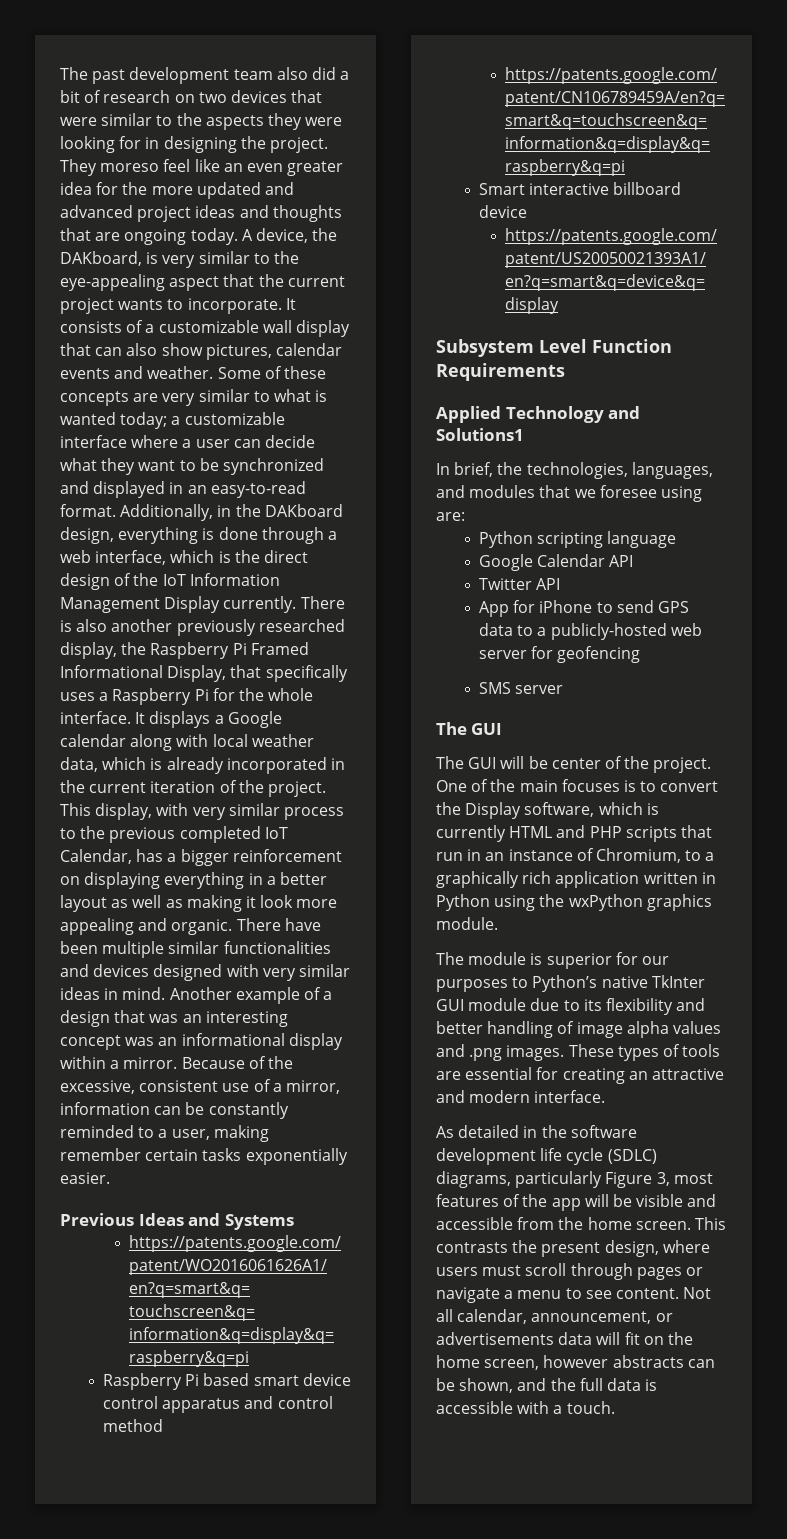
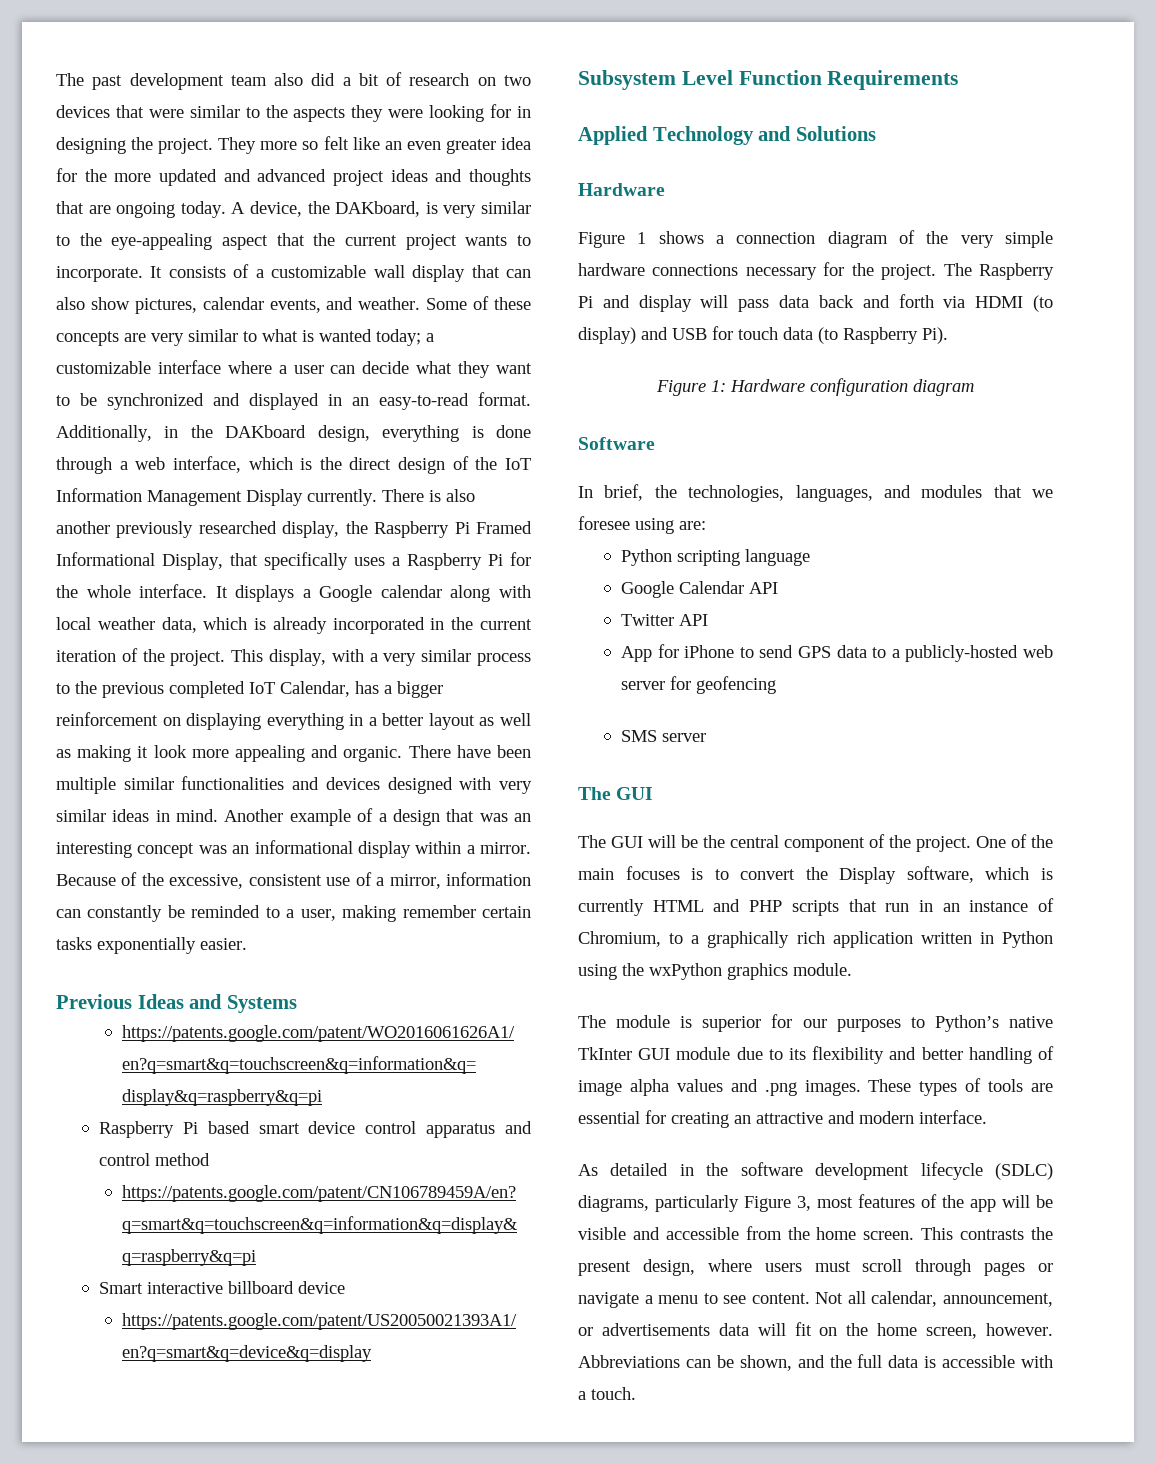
- They moreso feel like an even greater idea for the more updated and advanced project ideas and thoughts that are ongoing today.
+ They more so felt like an even greater idea for the more updated and advanced project ideas and thoughts that are ongoing today.
- It consists of a customizable wall display that can also show pictures, calendar events and weather.
+ It consists of a customizable wall display that can also show pictures, calendar events, and weather.
- This display, with very similar process to the previous completed IoT Calendar, has a bigger reinforcement on displaying everything in a better layout as well as making it look more appealing and organic.
+ This display, with a very similar process to the previous completed IoT Calendar, has a bigger reinforcement on displaying everything in a better layout as well as making it look more appealing and organic.
- Because of the excessive, consistent use of a mirror, information can be constantly reminded to a user, making remember certain tasks exponentially easier.
+ Because of the excessive, consistent use of a mirror, information can constantly be reminded to a user, making remember certain tasks exponentially easier.
- Applied Technology and Solutions1
+ Applied Technology and Solutions
+ Hardware
+ Figure 1 shows a connection diagram of the very simple hardware connections necessary for the project. The Raspberry Pi and display will pass data back and forth via HDMI (to display) and USB for touch data (to Raspberry Pi).
+ Figure 1: Hardware configuration diagram
+ Software
- The GUI will be center of the project.
+ The GUI will be the central component of the project.
- As detailed in the software development life cycle (SDLC) diagrams, particularly Figure 3, most features of the app will be visible and accessible from the home screen.
+ As detailed in the software development lifecycle (SDLC) diagrams, particularly Figure 3, most features of the app will be visible and accessible from the home screen.
- Not all calendar, announcement, or advertisements data will fit on the home screen, however abstracts can be shown, and the full data is accessible with a touch.
+ Not all calendar, announcement, or advertisements data will fit on the home screen, however. Abbreviations can be shown, and the full data is accessible with a touch.

